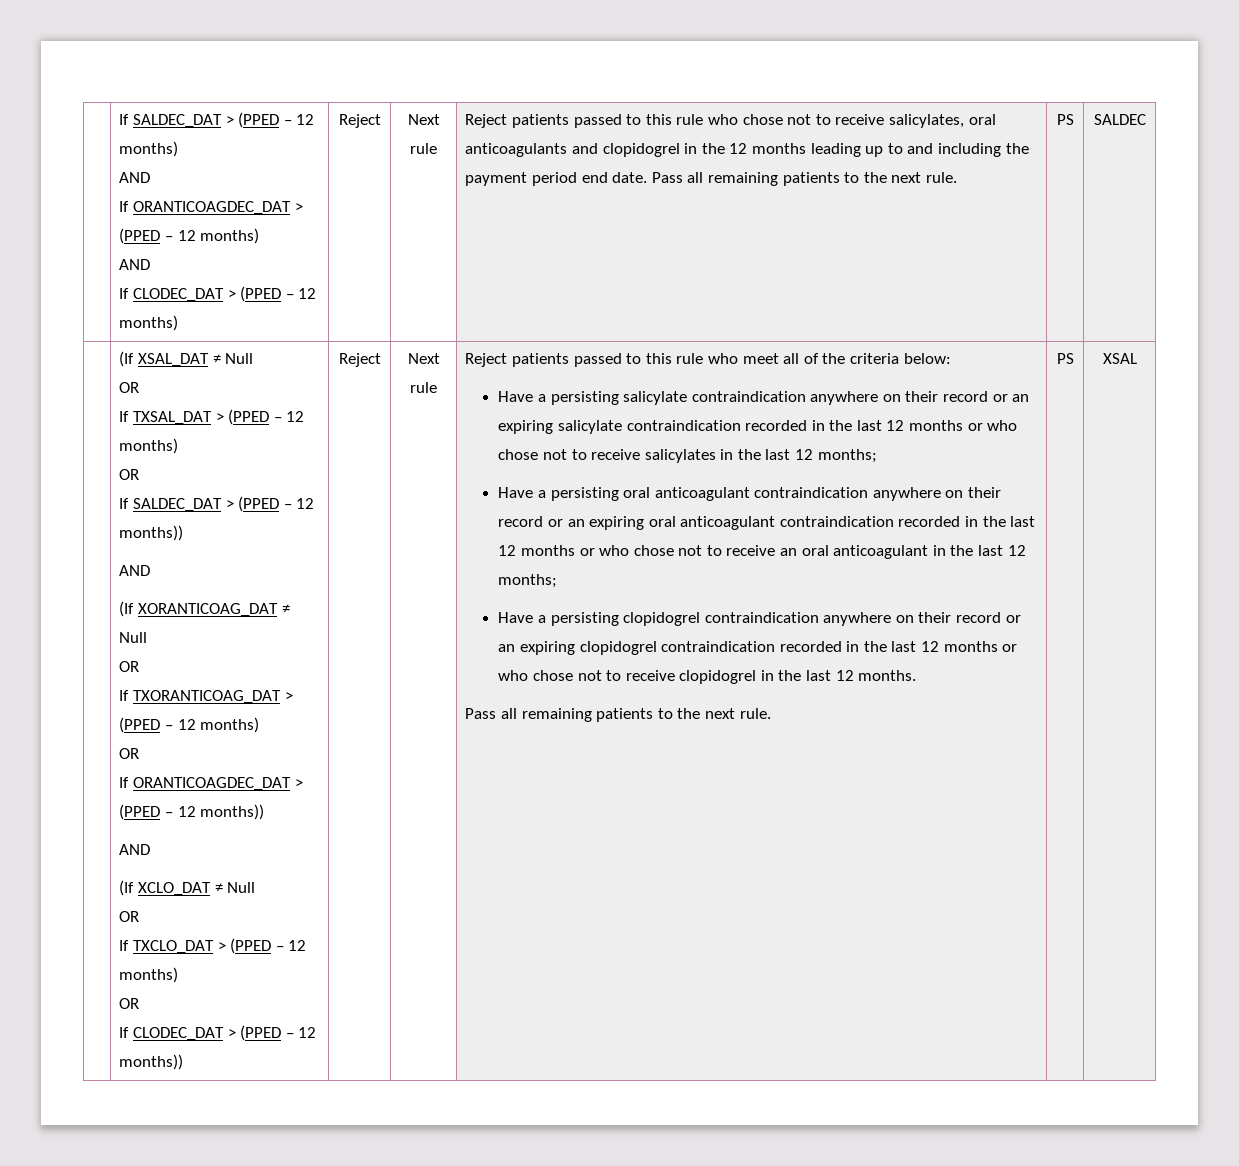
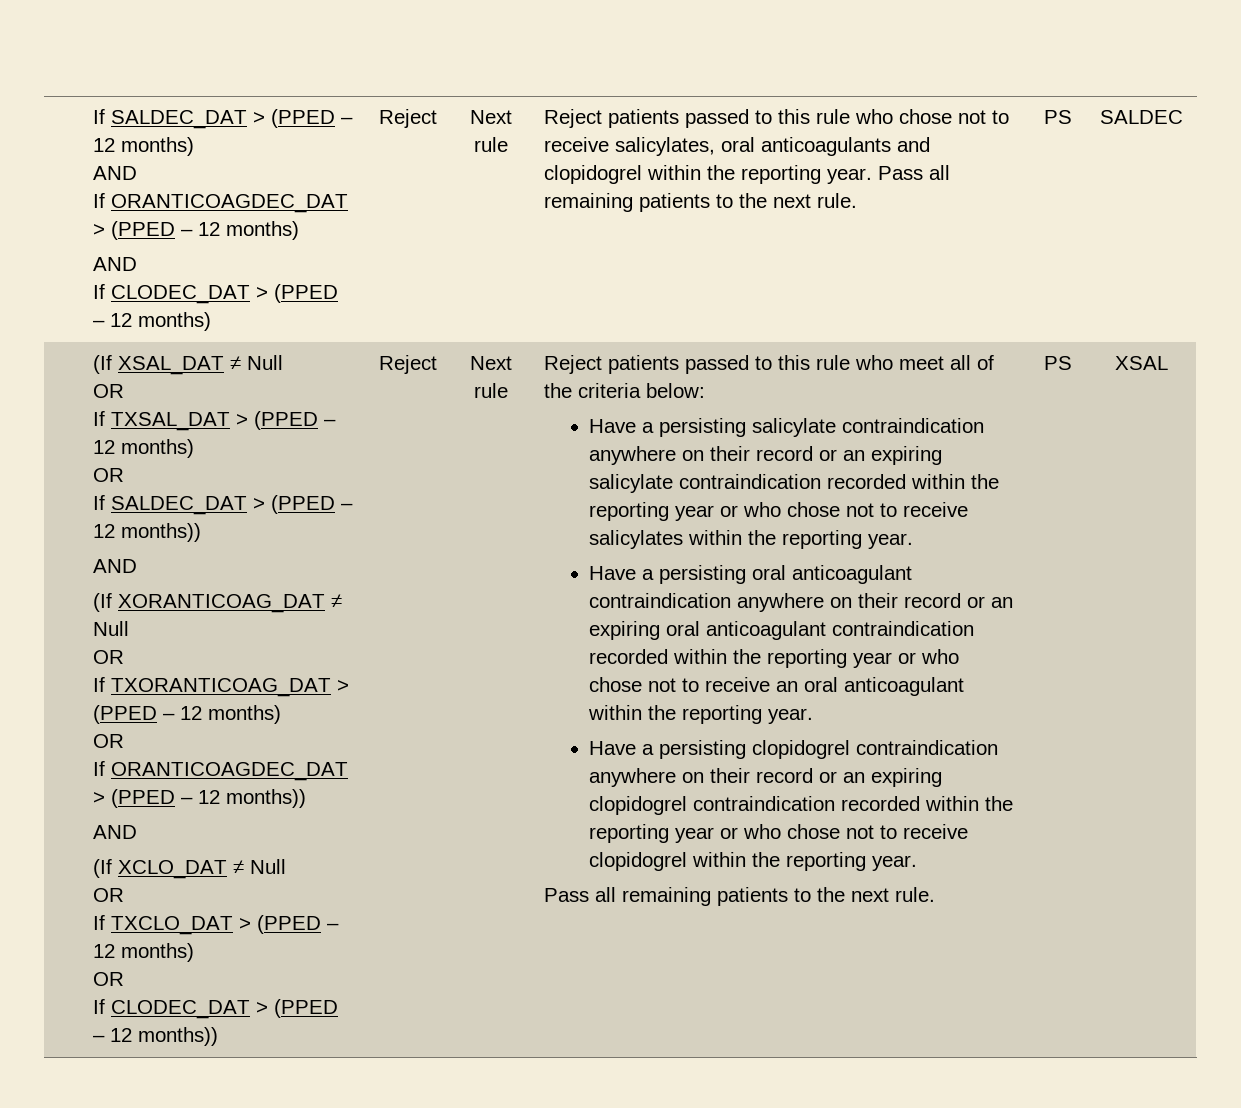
- Reject patients passed to this rule who chose not to receive salicylates, oral anticoagulants and clopidogrel in the 12 months leading up to and including the payment period end date.
+ Reject patients passed to this rule who chose not to receive salicylates, oral anticoagulants and clopidogrel within the reporting year.
- Have a persisting salicylate contraindication anywhere on their record or an expiring salicylate contraindication recorded in the last 12 months or who chose not to receive salicylates in the last 12 months;
+ Have a persisting salicylate contraindication anywhere on their record or an expiring salicylate contraindication recorded within the reporting year or who chose not to receive salicylates within the reporting year.
- Have a persisting oral anticoagulant contraindication anywhere on their record or an expiring oral anticoagulant contraindication recorded in the last 12 months or who chose not to receive an oral anticoagulant in the last 12 months;
+ Have a persisting oral anticoagulant contraindication anywhere on their record or an expiring oral anticoagulant contraindication recorded within the reporting year or who chose not to receive an oral anticoagulant within the reporting year.
- Have a persisting clopidogrel contraindication anywhere on their record or an expiring clopidogrel contraindication recorded in the last 12 months or who chose not to receive clopidogrel in the last 12 months.
+ Have a persisting clopidogrel contraindication anywhere on their record or an expiring clopidogrel contraindication recorded within the reporting year or who chose not to receive clopidogrel within the reporting year.

